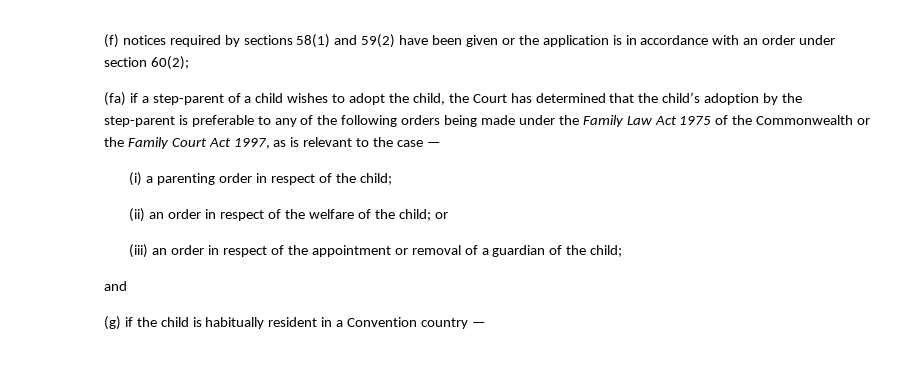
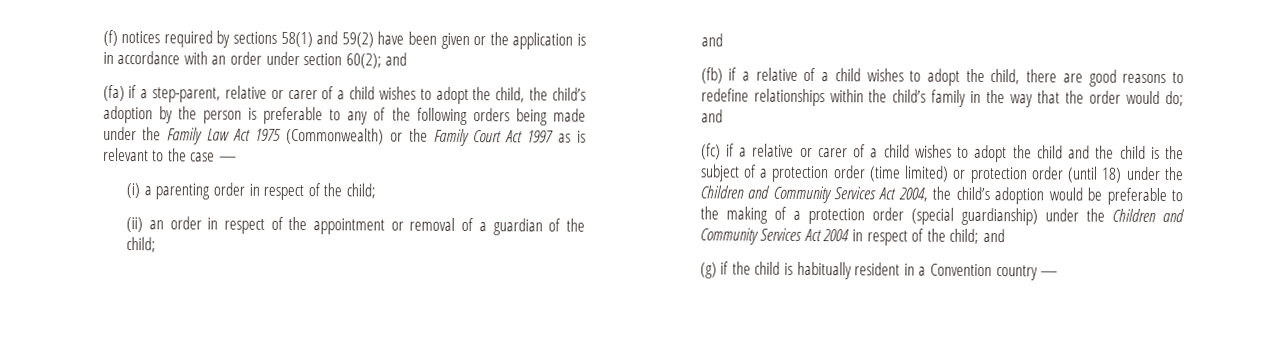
- (f) notices required by sections 58(1) and 59(2) have been given or the application is in accordance with an order under section 60(2);
+ (f) notices required by sections 58(1) and 59(2) have been given or the application is in accordance with an order under section 60(2); and
- (fa) if a step-parent of a child wishes to adopt the child, the Court has determined that the child’s adoption by the step-parent is preferable to any of the following orders being made under the Family Law Act 1975 of the Commonwealth or the Family Court Act 1997, as is relevant to the case —
+ (fa) if a step-parent, relative or carer of a child wishes to adopt the child, the child’s adoption by the person is preferable to any of the following orders being made under the Family Law Act 1975 (Commonwealth) or the Family Court Act 1997 as is relevant to the case —
- (ii) an order in respect of the welfare of the child; or
- (iii) an order in respect of the appointment or removal of a guardian of the child;
+ (ii) an order in respect of the appointment or removal of a guardian of the child;
+ (fb) if a relative of a child wishes to adopt the child, there are good reasons to redefine relationships within the child’s family in the way that the order would do; and
+ (fc) if a relative or carer of a child wishes to adopt the child and the child is the subject of a protection order (time limited) or protection order (until 18) under the Children and Community Services Act 2004, the child’s adoption would be preferable to the making of a protection order (special guardianship) under the Children and Community Services Act 2004 in respect of the child; and

